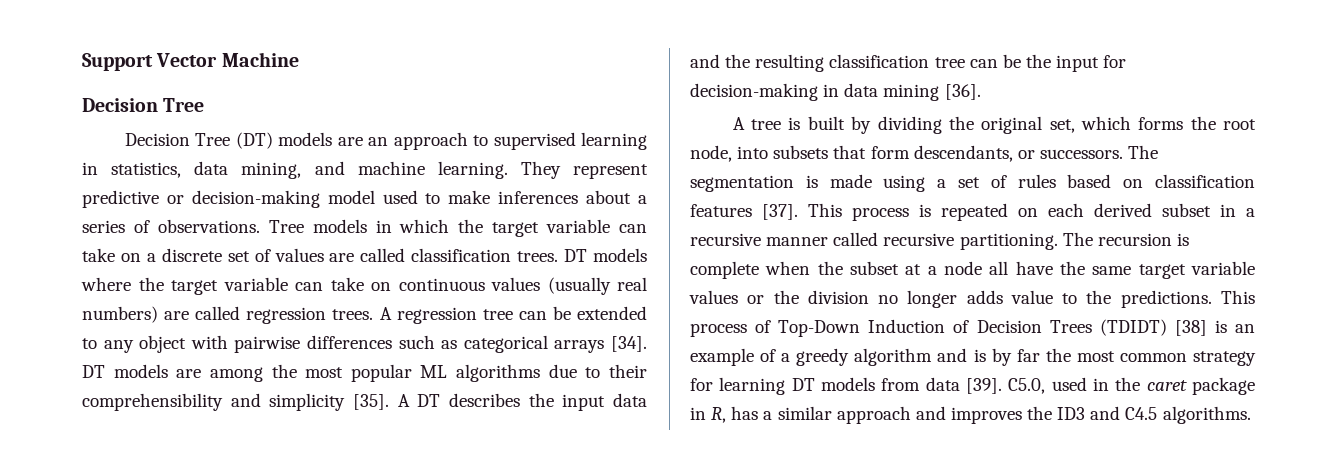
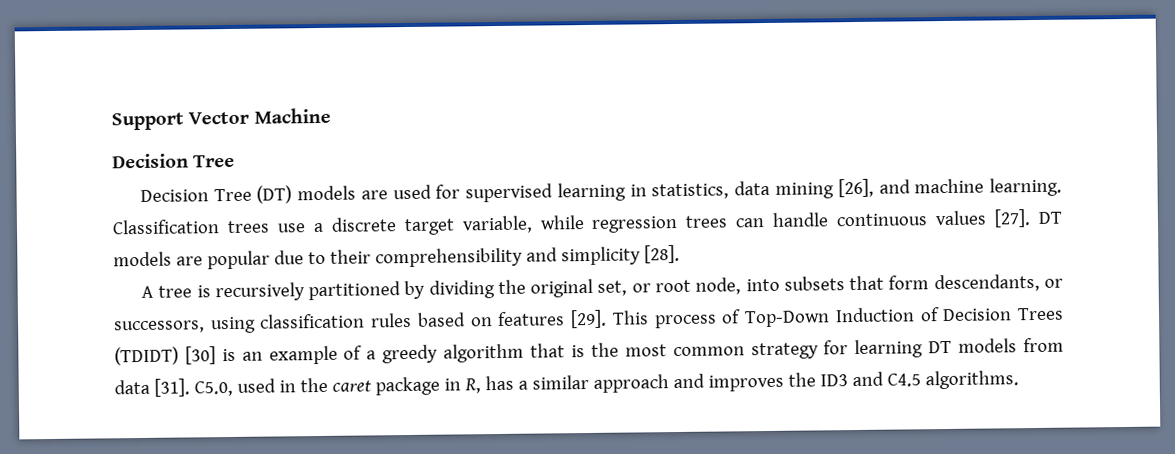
- Decision Tree (DT) models are an approach to supervised learning in statistics, data mining, and machine learning.
+ Decision Tree (DT) models are used for supervised learning in statistics, data mining [26], and machine learning.
- They represent predictive or decision-making model used to make inferences about a series of observations. Tree models in which the target variable can take on a discrete set of values are called classification trees. DT models where the target variable can take on continuous values (usually real numbers) are called regression trees. A regression tree can be extended to any object with pairwise differences such as categorical arrays [34]. DT models are among the most popular ML algorithms due to their comprehensibility and simplicity [35]. A DT describes the input data and the resulting classification tree can be the input for decision-making in data mining [36].
+ Classification trees use a discrete target variable, while regression trees can handle continuous values [27]. DT models are popular due to their comprehensibility and simplicity [28].
- A tree is built by dividing the original set, which forms the root node, into subsets that form descendants, or successors. The segmentation is made using a set of rules based on classification features [37]. This process is repeated on each derived subset in a recursive manner called recursive partitioning. The recursion is complete when the subset at a node all have the same target variable values or the division no longer adds value to the predictions.
+ A tree is recursively partitioned by dividing the original set, or root node, into subsets that form descendants, or successors, using classification rules based on features [29].
- This process of Top-Down Induction of Decision Trees (TDIDT) [38] is an example of a greedy algorithm and is by far the most common strategy for learning DT models from data [39].
+ This process of Top-Down Induction of Decision Trees (TDIDT) [30] is an example of a greedy algorithm that is the most common strategy for learning DT models from data [31].

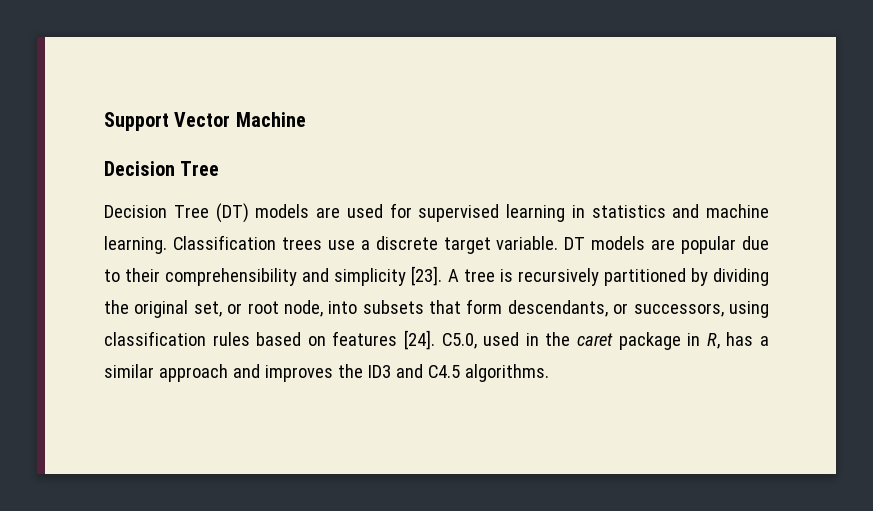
- Decision Tree (DT) models are used for supervised learning in statistics, data mining [26], and machine learning.
+ Decision Tree (DT) models are used for supervised learning in statistics and machine learning.
- Classification trees use a discrete target variable, while regression trees can handle continuous values [27].
+ Classification trees use a discrete target variable.
- DT models are popular due to their comprehensibility and simplicity [28].
- A tree is recursively partitioned by dividing the original set, or root node, into subsets that form descendants, or successors, using classification rules based on features [29]. This process of Top-Down Induction of Decision Trees (TDIDT) [30] is an example of a greedy algorithm that is the most common strategy for learning DT models from data [31].
+ DT models are popular due to their comprehensibility and simplicity [23]. A tree is recursively partitioned by dividing the original set, or root node, into subsets that form descendants, or successors, using classification rules based on features [24].

